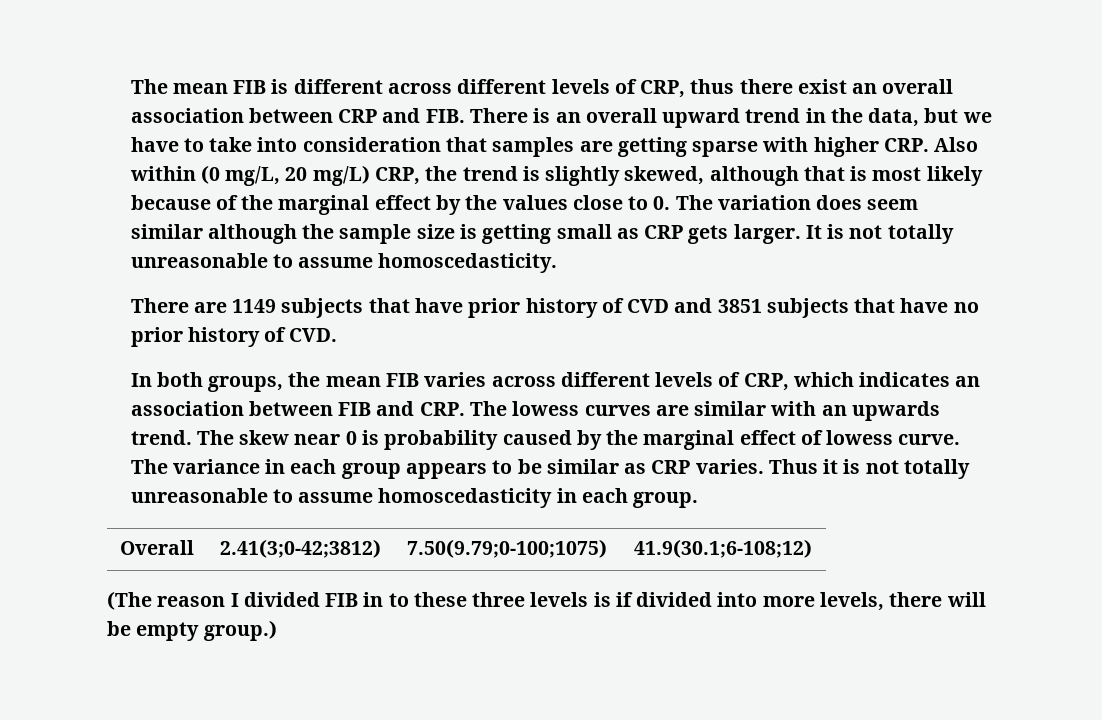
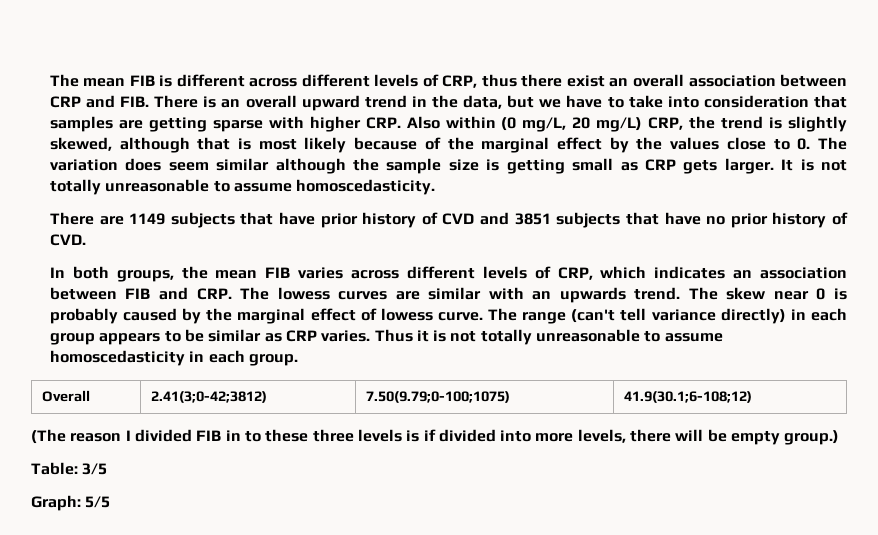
- The skew near 0 is probability caused by the marginal effect of lowess curve.
+ The skew near 0 is probably caused by the marginal effect of lowess curve.
- The variance in each group appears to be similar as CRP varies.
+ The range (can't tell variance directly) in each group appears to be similar as CRP varies.
+ Table: 3/5
+ Graph: 5/5

